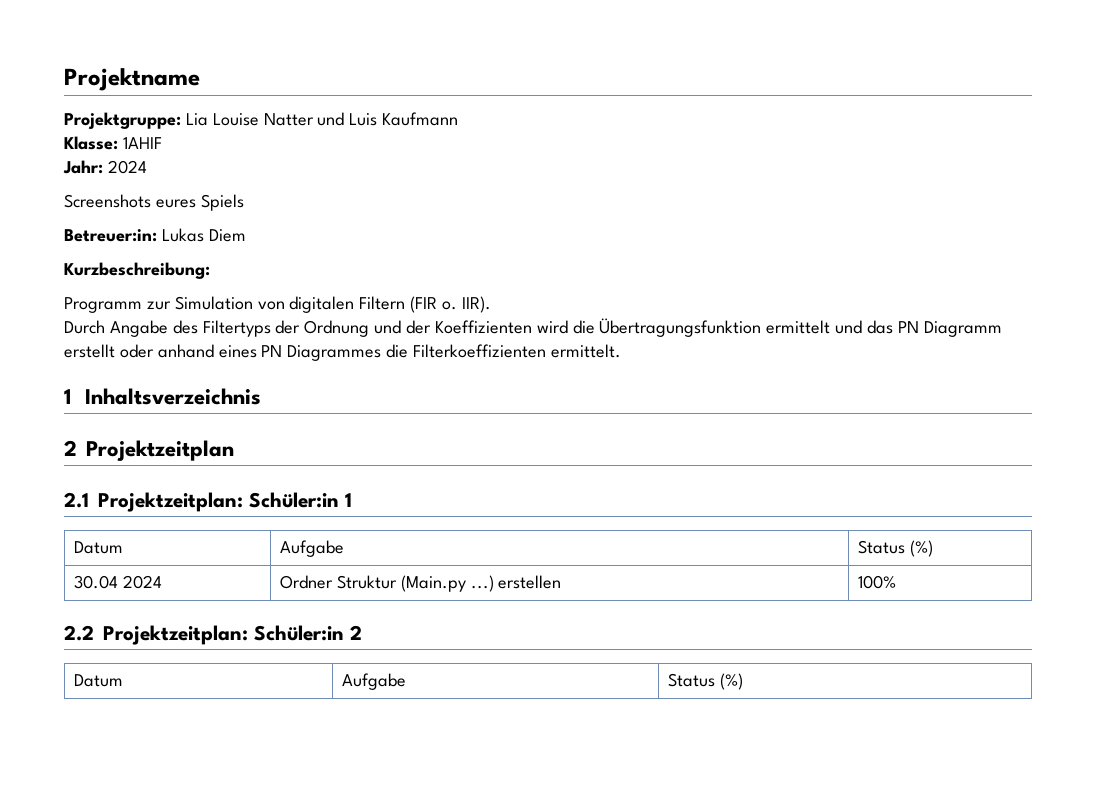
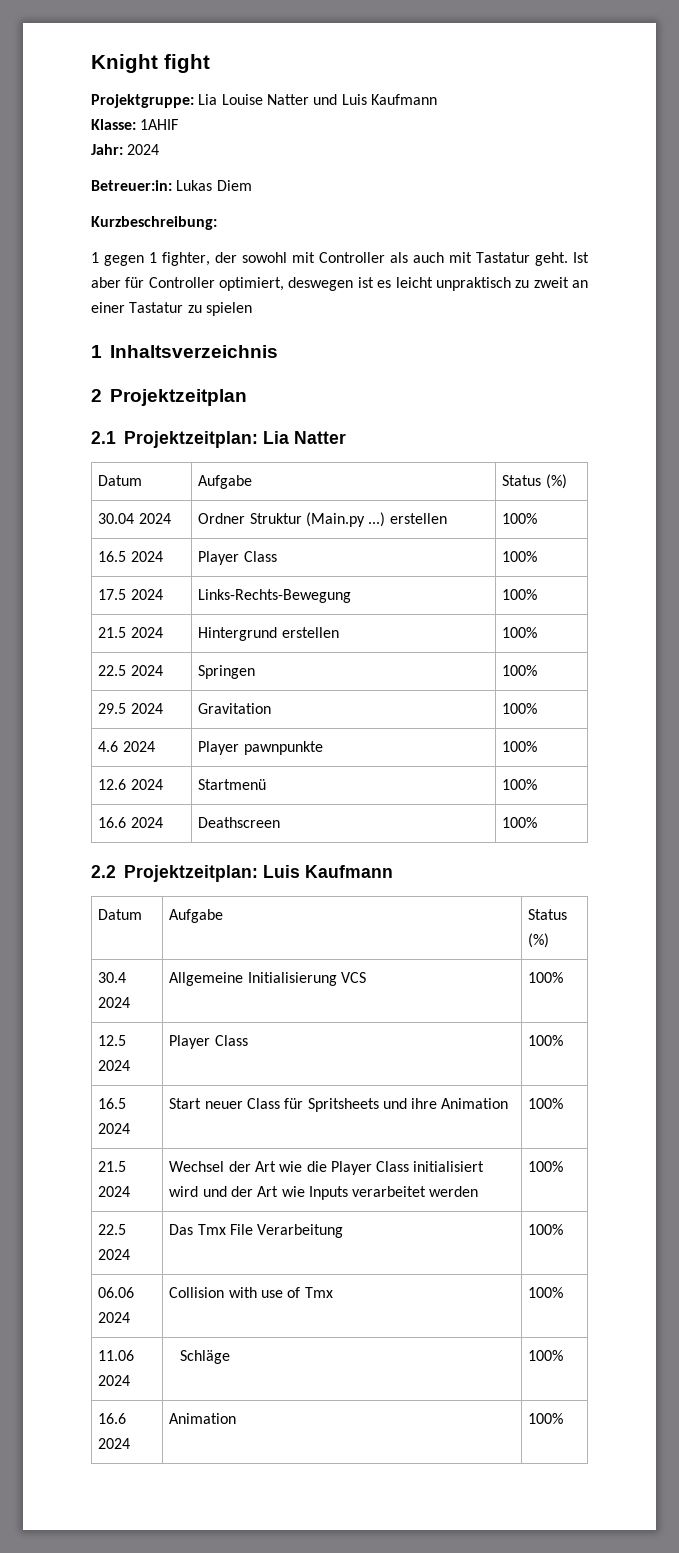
- Projektname
+ Knight fight
- Screenshots eures Spiels
- Programm zur Simulation von digitalen Filtern (FIR o. IIR).
- Durch Angabe des Filtertyps der Ordnung und der Koeffizienten wird die Übertragungsfunktion ermittelt und das PN Diagramm erstellt oder anhand eines PN Diagrammes die Filterkoeffizienten ermittelt.
+ 1 gegen 1 fighter, der sowohl mit Controller als auch mit Tastatur geht. Ist aber für Controller optimiert, deswegen ist es leicht unpraktisch zu zweit an einer Tastatur zu spielen
- 2.1 Projektzeitplan: Schüler:in 1
+ 2.1 Projektzeitplan: Lia Natter
+ 16.5 2024 | Player Class | 100%
+ 17.5 2024 | Links-Rechts-Bewegung | 100%
+ 21.5 2024 | Hintergrund erstellen | 100%
+ 22.5 2024 | Springen | 100%
+ 29.5 2024 | Gravitation | 100%
+ 4.6 2024 | Player pawnpunkte | 100%
+ 12.6 2024 | Startmenü | 100%
+ 16.6 2024 | Deathscreen | 100%
- 2.2 Projektzeitplan: Schüler:in 2
+ 2.2 Projektzeitplan: Luis Kaufmann
  Datum | Aufgabe | Status (%)
+ 30.4 2024 | Allgemeine Initialisierung VCS | 100%
+ 12.5 2024 | Player Class | 100%
+ 16.5 2024 | Start neuer Class für Spritsheets und ihre Animation | 100%
+ 21.5 2024 | Wechsel der Art wie die Player Class initialisiert wird und der Art wie Inputs verarbeitet werden | 100%
+ 22.5 2024 | Das Tmx File Verarbeitung | 100%
+ 06.06 2024 | Collision with use of Tmx | 100%
+ 11.06 2024 | Schläge | 100%
+ 16.6 2024 | Animation | 100%

